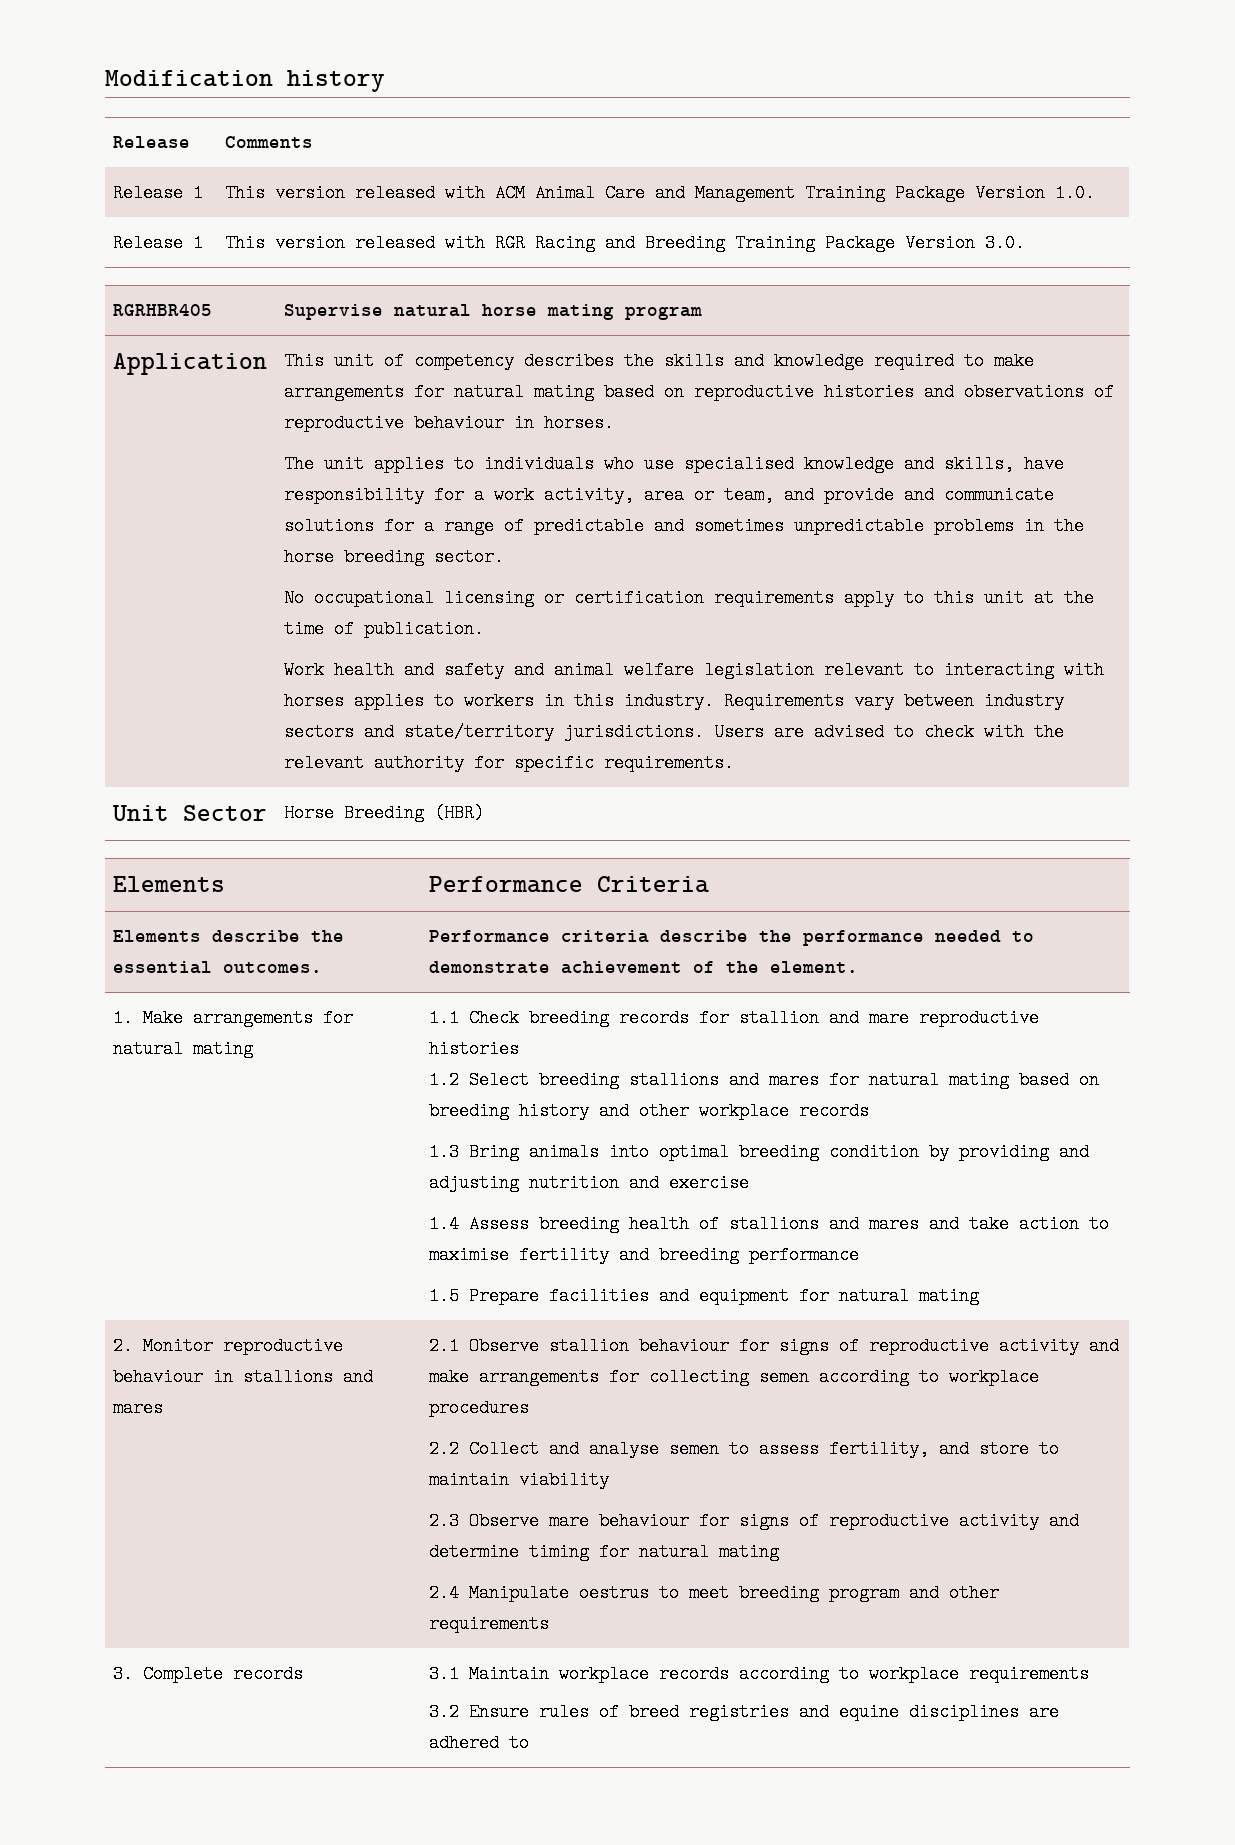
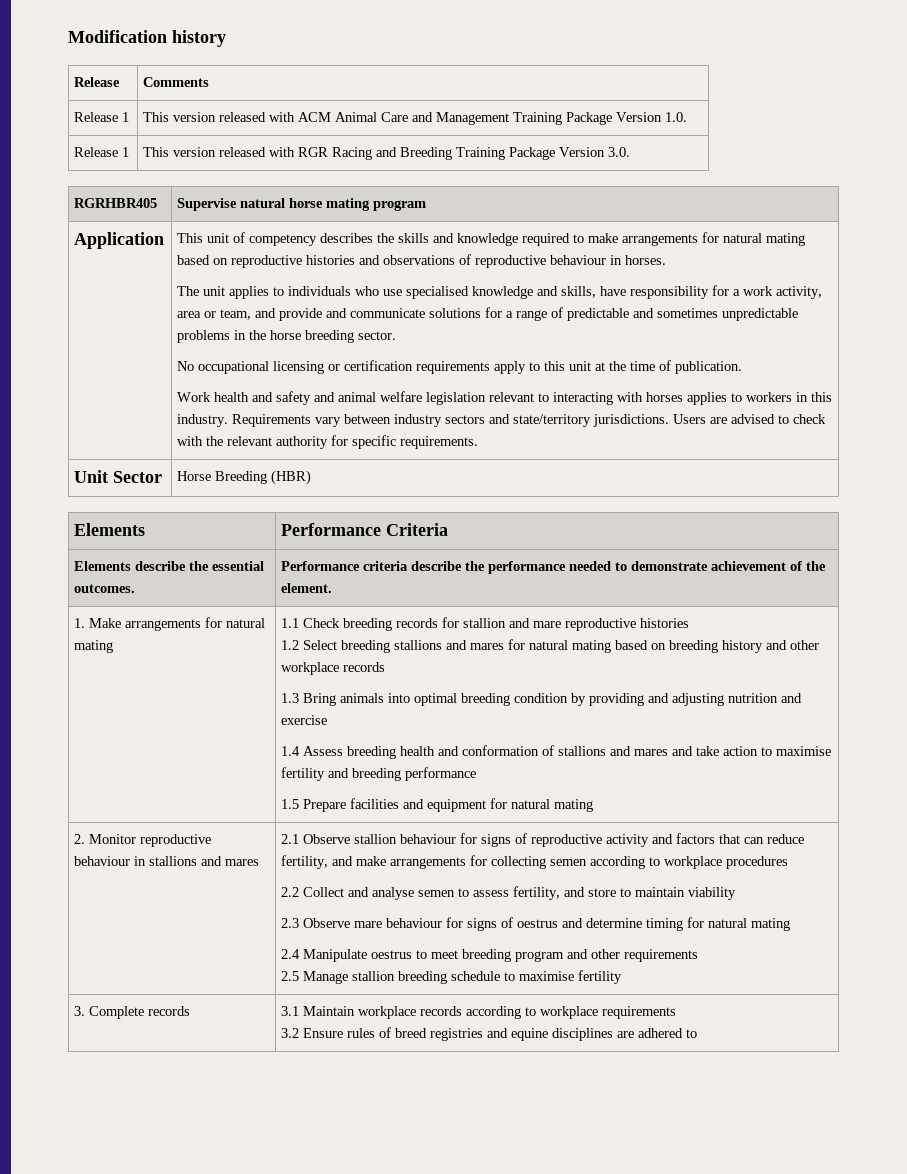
- 1.4 Assess breeding health of stallions and mares and take action to maximise fertility and breeding performance
+ 1.4 Assess breeding health and conformation of stallions and mares and take action to maximise fertility and breeding performance
- 2.1 Observe stallion behaviour for signs of reproductive activity and make arrangements for collecting semen according to workplace procedures
+ 2.1 Observe stallion behaviour for signs of reproductive activity and factors that can reduce fertility, and make arrangements for collecting semen according to workplace procedures
- 2.3 Observe mare behaviour for signs of reproductive activity and determine timing for natural mating
+ 2.3 Observe mare behaviour for signs of oestrus and determine timing for natural mating
+ 2.5 Manage stallion breeding schedule to maximise fertility

